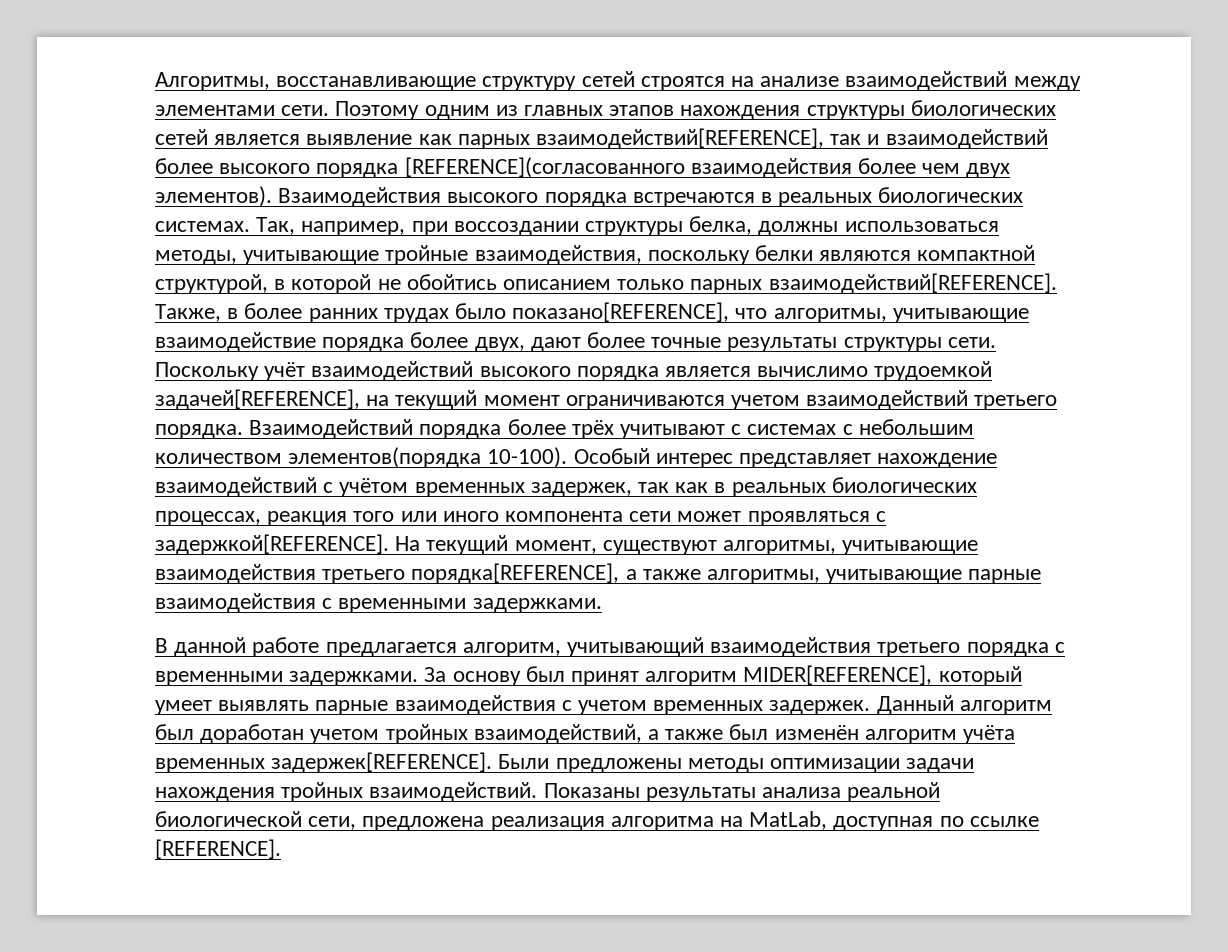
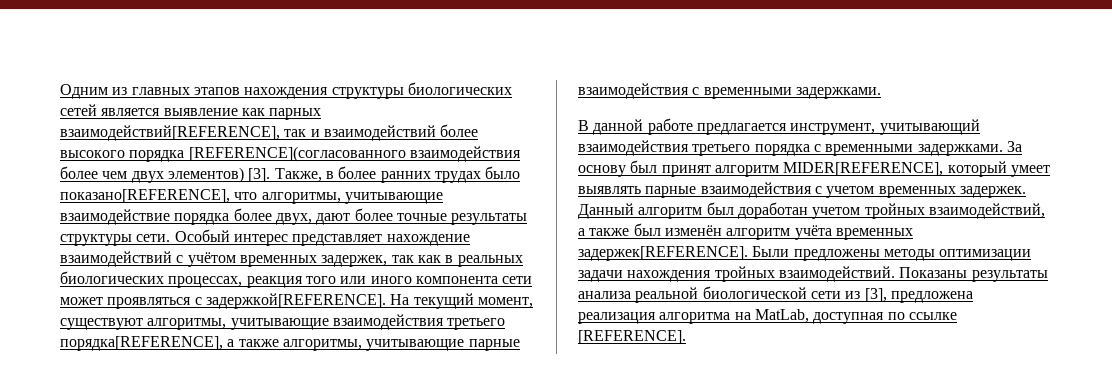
- Алгоритмы, восстанавливающие структуру сетей строятся на анализе взаимодействий между элементами сети. Поэтому одним из главных этапов нахождения структуры биологических сетей является выявление как парных взаимодействий[REFERENCE], так и взаимодействий более высокого порядка [REFERENCE](согласованного взаимодействия более чем двух элементов). Взаимодействия высокого порядка встречаются в реальных биологических системах. Так, например, при воссоздании структуры белка, должны использоваться методы, учитывающие тройные взаимодействия, поскольку белки являются компактной структурой, в которой не обойтись описанием только парных взаимодействий[REFERENCE].
+ Одним из главных этапов нахождения структуры биологических сетей является выявление как парных взаимодействий[REFERENCE], так и взаимодействий более высокого порядка [REFERENCE](согласованного взаимодействия более чем двух элементов) [3].
- Поскольку учёт взаимодействий высокого порядка является вычислимо трудоемкой задачей[REFERENCE], на текущий момент ограничиваются учетом взаимодействий третьего порядка. Взаимодействий порядка более трёх учитывают с системах с небольшим количеством элементов(порядка 10-100).
- В данной работе предлагается алгоритм, учитывающий взаимодействия третьего порядка с временными задержками.
+ В данной работе предлагается инструмент, учитывающий взаимодействия третьего порядка с временными задержками.
- Показаны результаты анализа реальной биологической сети, предложена реализация алгоритма на MatLab, доступная по ссылке [REFERENCE].
+ Показаны результаты анализа реальной биологической сети из [3], предложена реализация алгоритма на MatLab, доступная по ссылке [REFERENCE].

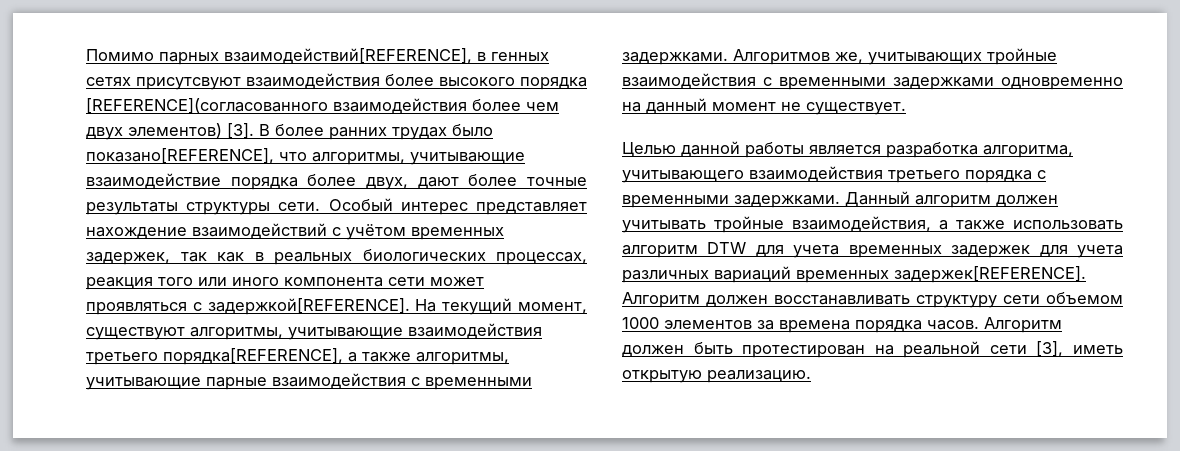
- Одним из главных этапов нахождения структуры биологических сетей является выявление как парных взаимодействий[REFERENCE], так и взаимодействий более высокого порядка [REFERENCE](согласованного взаимодействия более чем двух элементов) [3].
+ Помимо парных взаимодействий[REFERENCE], в генных сетях присутсвуют взаимодействия более высокого порядка [REFERENCE](согласованного взаимодействия более чем двух элементов) [3].
- Также, в более ранних трудах было показано[REFERENCE], что алгоритмы, учитывающие взаимодействие порядка более двух, дают более точные результаты структуры сети.
+ В более ранних трудах было показано[REFERENCE], что алгоритмы, учитывающие взаимодействие порядка более двух, дают более точные результаты структуры сети.
- На текущий момент, существуют алгоритмы, учитывающие взаимодействия третьего порядка[REFERENCE], а также алгоритмы, учитывающие парные взаимодействия с временными задержками.
- В данной работе предлагается инструмент, учитывающий взаимодействия третьего порядка с временными задержками.
+ На текущий момент, существуют алгоритмы, учитывающие взаимодействия третьего порядка[REFERENCE], а также алгоритмы, учитывающие парные взаимодействия с временными задержками. Алгоритмов же, учитывающих тройные взаимодействия с временными задержками одновременно на данный момент не существует.
+ Целью данной работы является разработка алгоритма, учитывающего взаимодействия третьего порядка с временными задержками.
- За основу был принят алгоритм MIDER[REFERENCE], который умеет выявлять парные взаимодействия с учетом временных задержек. Данный алгоритм был доработан учетом тройных взаимодействий, а также был изменён алгоритм учёта временных задержек[REFERENCE]. Были предложены методы оптимизации задачи нахождения тройных взаимодействий. Показаны результаты анализа реальной биологической сети из [3], предложена реализация алгоритма на MatLab, доступная по ссылке [REFERENCE].
+ Данный алгоритм должен учитывать тройные взаимодействия, а также использовать алгоритм DTW для учета временных задержек для учета различных вариаций временных задержек[REFERENCE]. Алгоритм должен восстанавливать структуру сети объемом 1000 элементов за времена порядка часов. Алгоритм должен быть протестирован на реальной сети [3], иметь открытую реализацию.

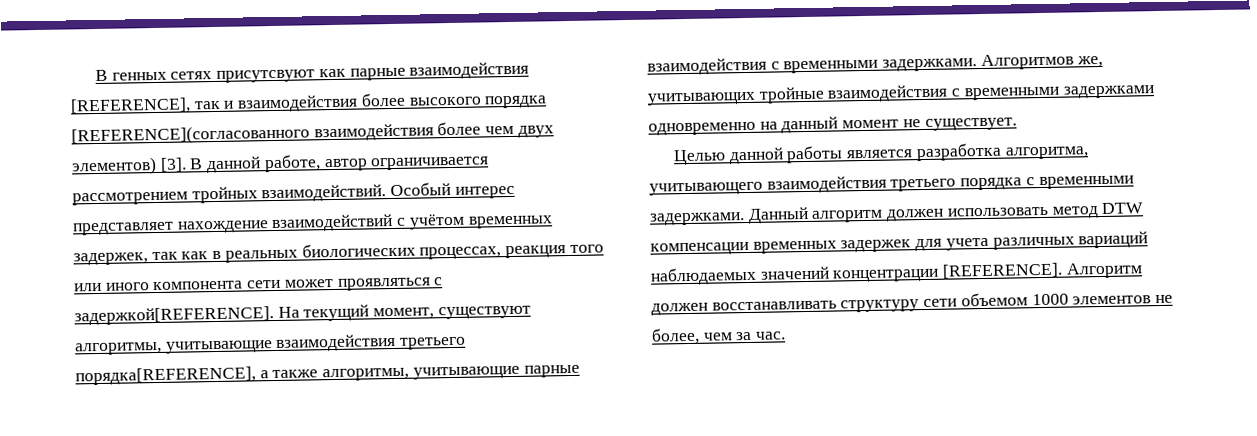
- Помимо парных взаимодействий[REFERENCE], в генных сетях присутсвуют взаимодействия более высокого порядка [REFERENCE](согласованного взаимодействия более чем двух элементов) [3].
+ В генных сетях присутсвуют как парные взаимодействия [REFERENCE], так и взаимодействия более высокого порядка [REFERENCE](согласованного взаимодействия более чем двух элементов) [3].
- В более ранних трудах было показано[REFERENCE], что алгоритмы, учитывающие взаимодействие порядка более двух, дают более точные результаты структуры сети.
+ В данной работе, автор ограничивается рассмотрением тройных взаимодействий.
- Данный алгоритм должен учитывать тройные взаимодействия, а также использовать алгоритм DTW для учета временных задержек для учета различных вариаций временных задержек[REFERENCE].
+ Данный алгоритм должен использовать метод DTW компенсации временных задержек для учета различных вариаций наблюдаемых значений концентрации [REFERENCE].
- Алгоритм должен восстанавливать структуру сети объемом 1000 элементов за времена порядка часов. Алгоритм должен быть протестирован на реальной сети [3], иметь открытую реализацию.
+ Алгоритм должен восстанавливать структуру сети объемом 1000 элементов не более, чем за час.

